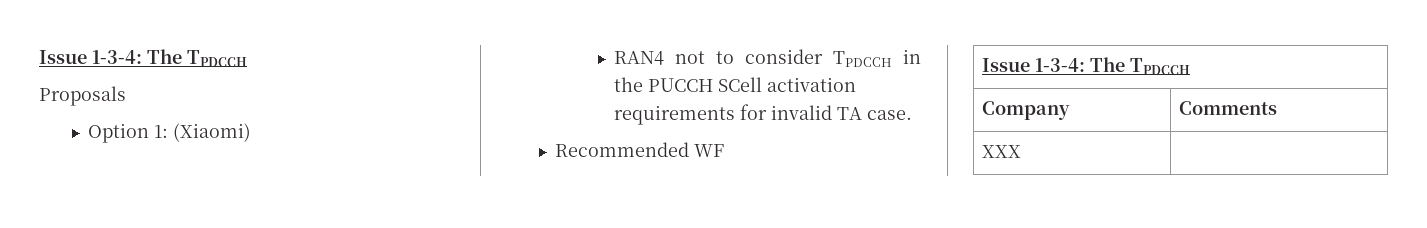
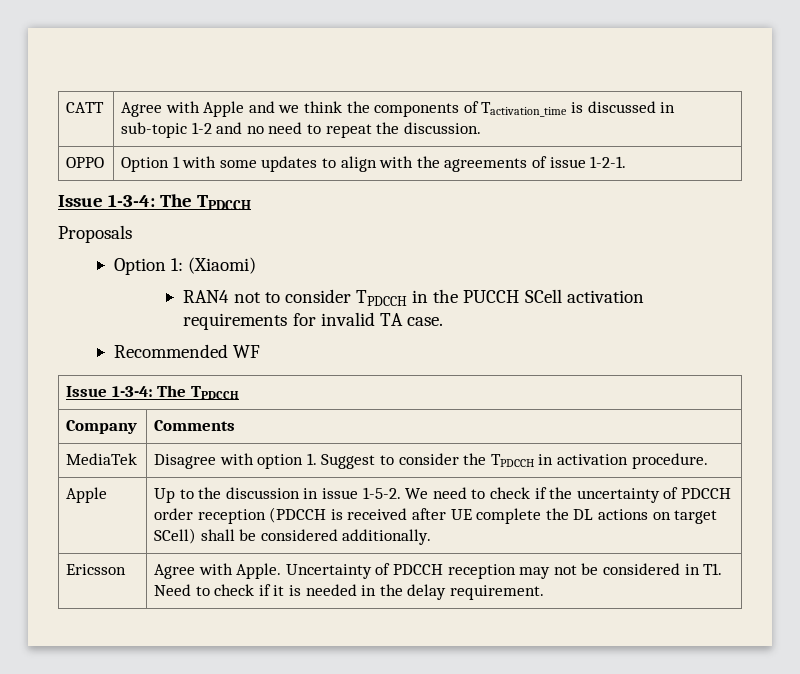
+ CATT | Agree with Apple and we think the components of Tactivation_time is discussed in sub-topic 1-2 and no need to repeat the discussion.
+ OPPO | Option 1 with some updates to align with the agreements of issue 1-2-1.
- XXX |
+ MediaTek | Disagree with option 1. Suggest to consider the TPDCCH in activation procedure.
+ Apple | Up to the discussion in issue 1-5-2. We need to check if the uncertainty of PDCCH order reception (PDCCH is received after UE complete the DL actions on target SCell) shall be considered additionally.
+ Ericsson | Agree with Apple. Uncertainty of PDCCH reception may not be considered in T1. Need to check if it is needed in the delay requirement.

